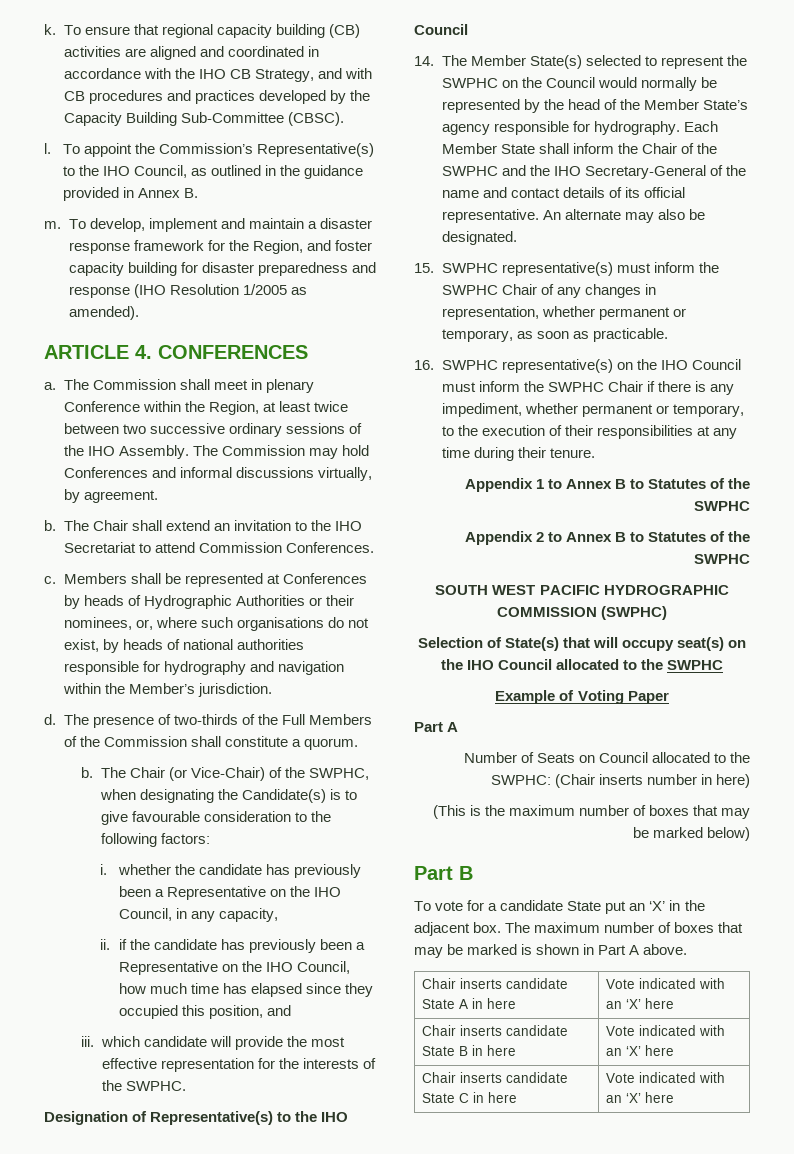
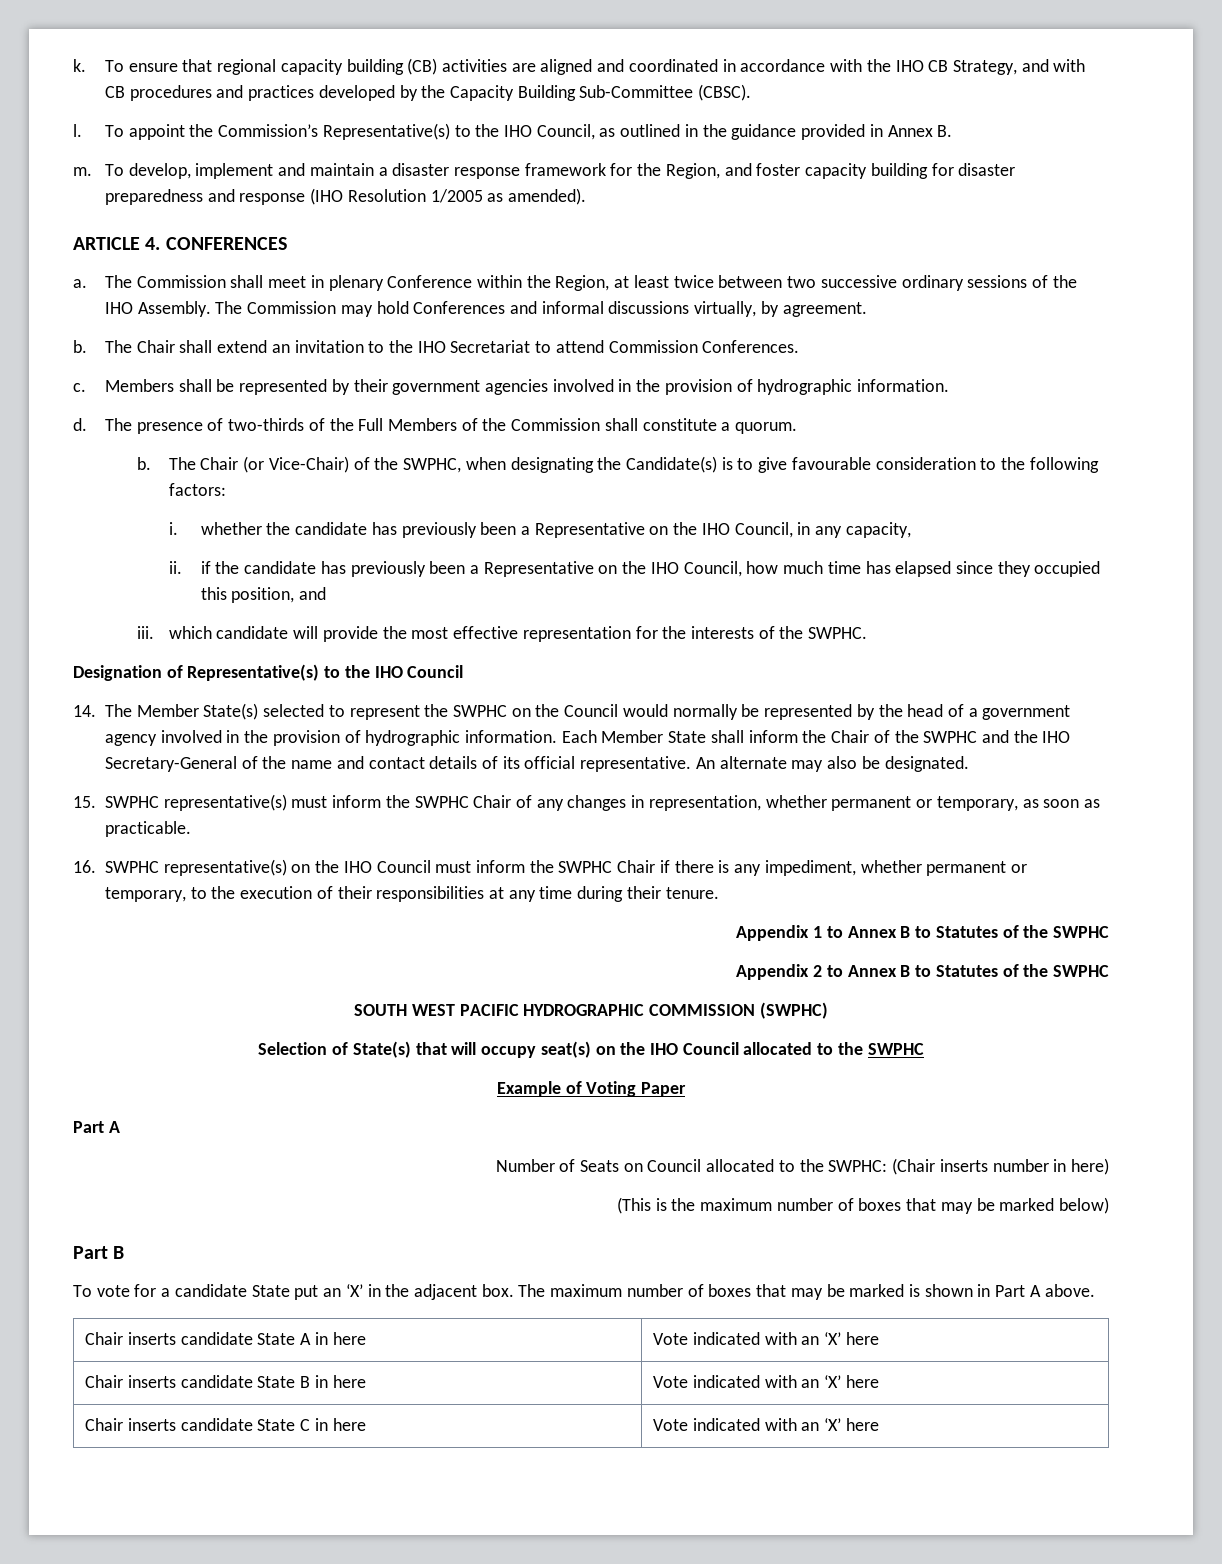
- Members shall be represented at Conferences by heads of Hydrographic Authorities or their nominees, or, where such organisations do not exist, by heads of national authorities responsible for hydrography and navigation within the Member’s jurisdiction.
+ Members shall be represented by their government agencies involved in the provision of hydrographic information.
- 14. The Member State(s) selected to represent the SWPHC on the Council would normally be represented by the head of the Member State’s agency responsible for hydrography.
+ 14. The Member State(s) selected to represent the SWPHC on the Council would normally be represented by the head of a government agency involved in the provision of hydrographic information.

